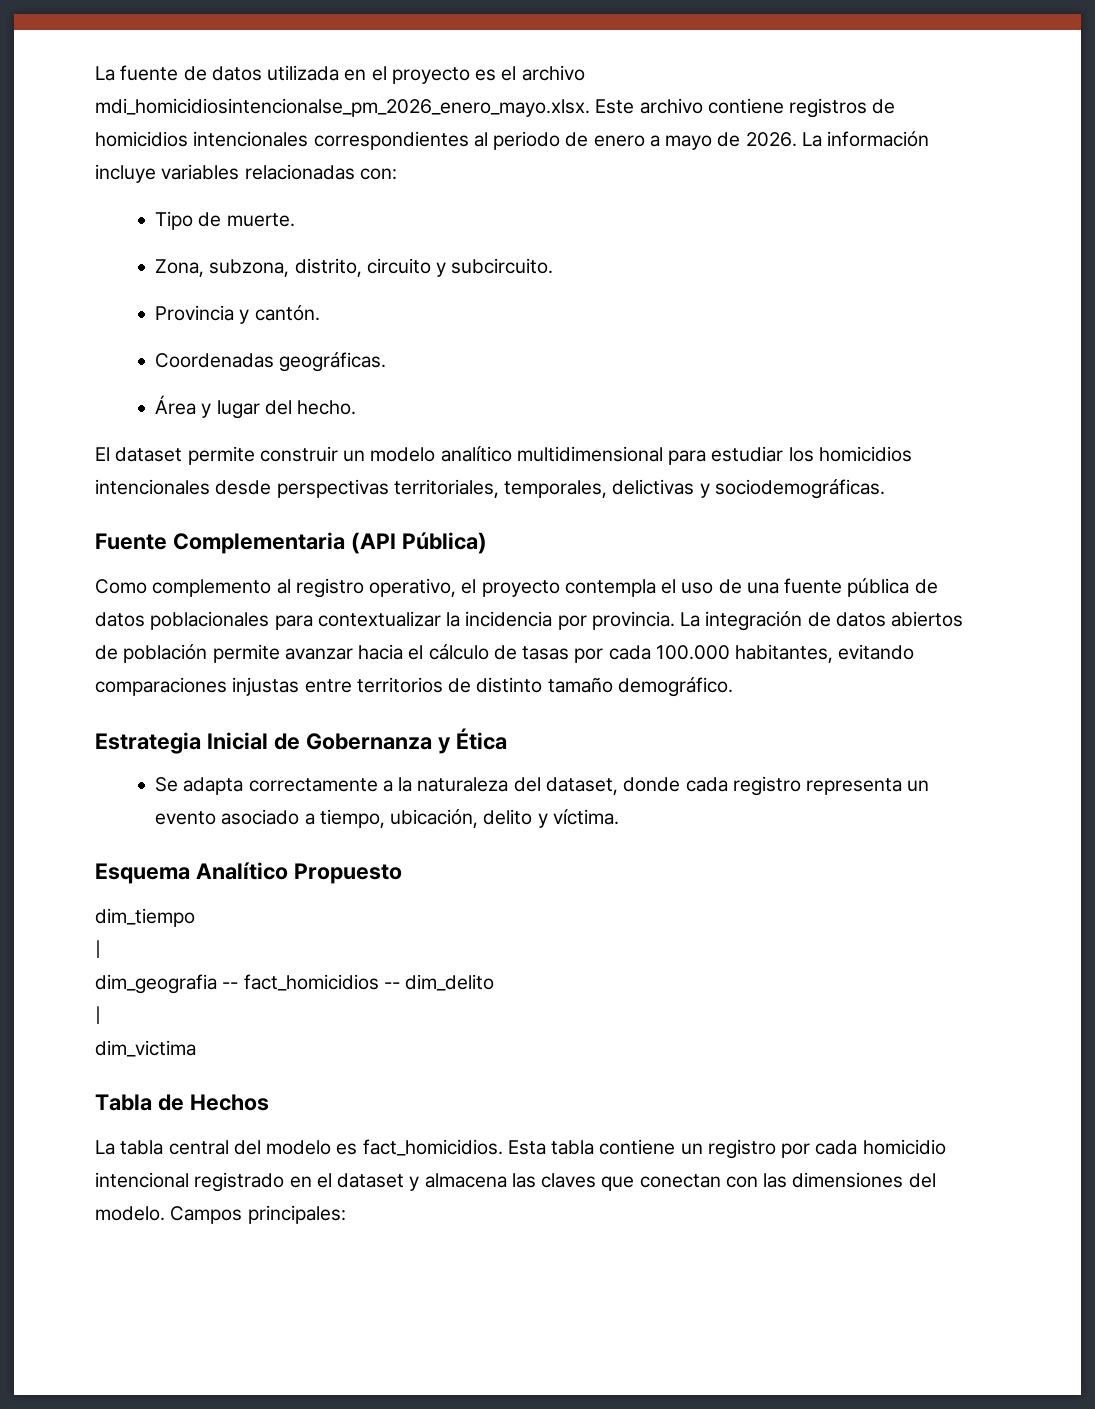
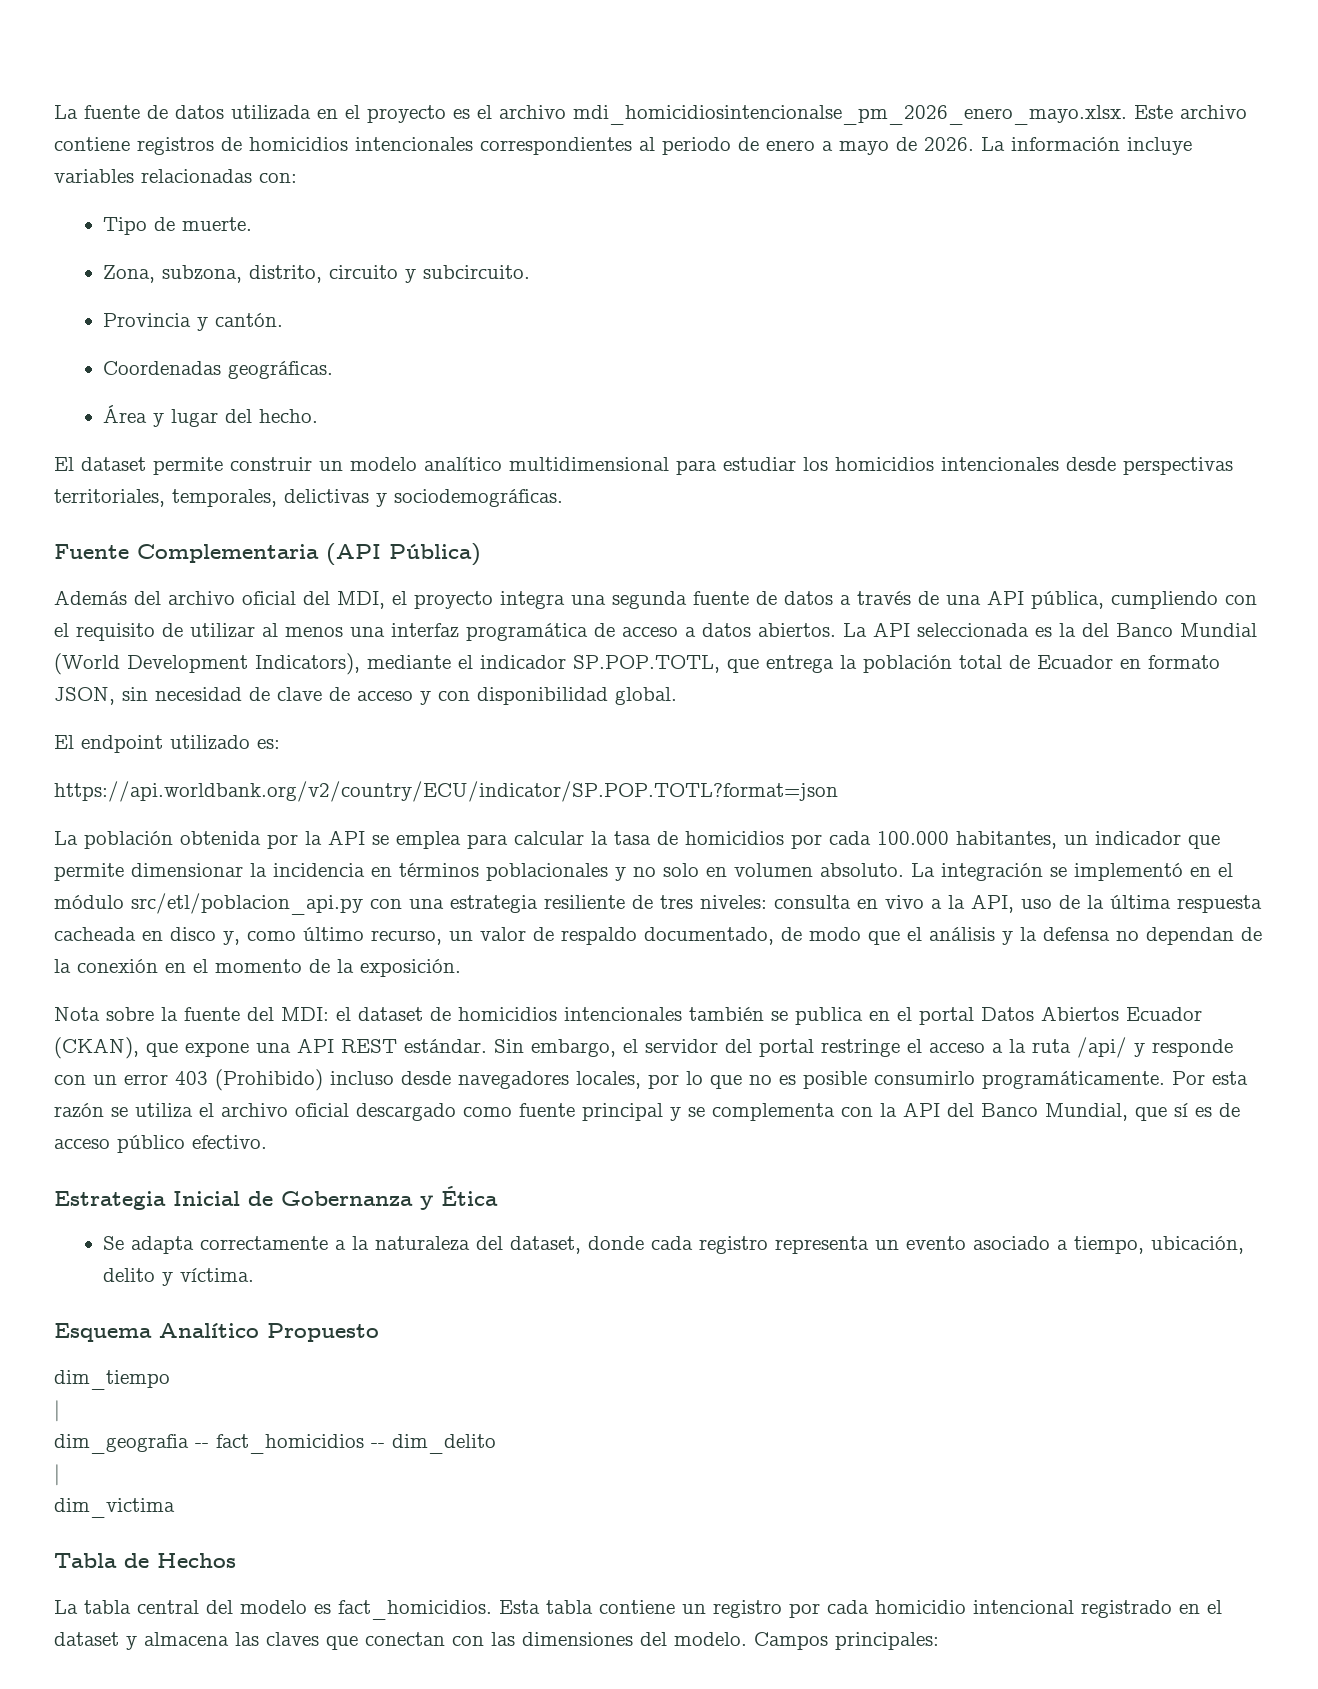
- Como complemento al registro operativo, el proyecto contempla el uso de una fuente pública de datos poblacionales para contextualizar la incidencia por provincia. La integración de datos abiertos de población permite avanzar hacia el cálculo de tasas por cada 100.000 habitantes, evitando comparaciones injustas entre territorios de distinto tamaño demográfico.
+ Además del archivo oficial del MDI, el proyecto integra una segunda fuente de datos a través de una API pública, cumpliendo con el requisito de utilizar al menos una interfaz programática de acceso a datos abiertos. La API seleccionada es la del Banco Mundial (World Development Indicators), mediante el indicador SP.POP.TOTL, que entrega la población total de Ecuador en formato JSON, sin necesidad de clave de acceso y con disponibilidad global.
+ El endpoint utilizado es:
+ https://api.worldbank.org/v2/country/ECU/indicator/SP.POP.TOTL?format=json
+ La población obtenida por la API se emplea para calcular la tasa de homicidios por cada 100.000 habitantes, un indicador que permite dimensionar la incidencia en términos poblacionales y no solo en volumen absoluto. La integración se implementó en el módulo src/etl/poblacion_api.py con una estrategia resiliente de tres niveles: consulta en vivo a la API, uso de la última respuesta cacheada en disco y, como último recurso, un valor de respaldo documentado, de modo que el análisis y la defensa no dependan de la conexión en el momento de la exposición.
+ Nota sobre la fuente del MDI: el dataset de homicidios intencionales también se publica en el portal Datos Abiertos Ecuador (CKAN), que expone una API REST estándar. Sin embargo, el servidor del portal restringe el acceso a la ruta /api/ y responde con un error 403 (Prohibido) incluso desde navegadores locales, por lo que no es posible consumirlo programáticamente. Por esta razón se utiliza el archivo oficial descargado como fuente principal y se complementa con la API del Banco Mundial, que sí es de acceso público efectivo.

